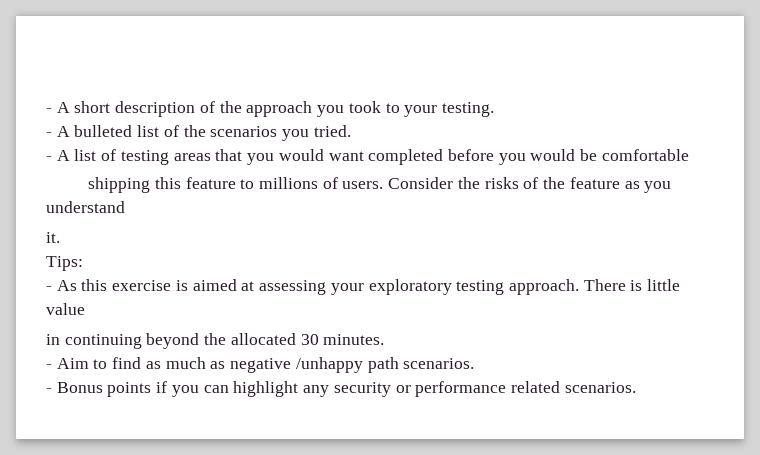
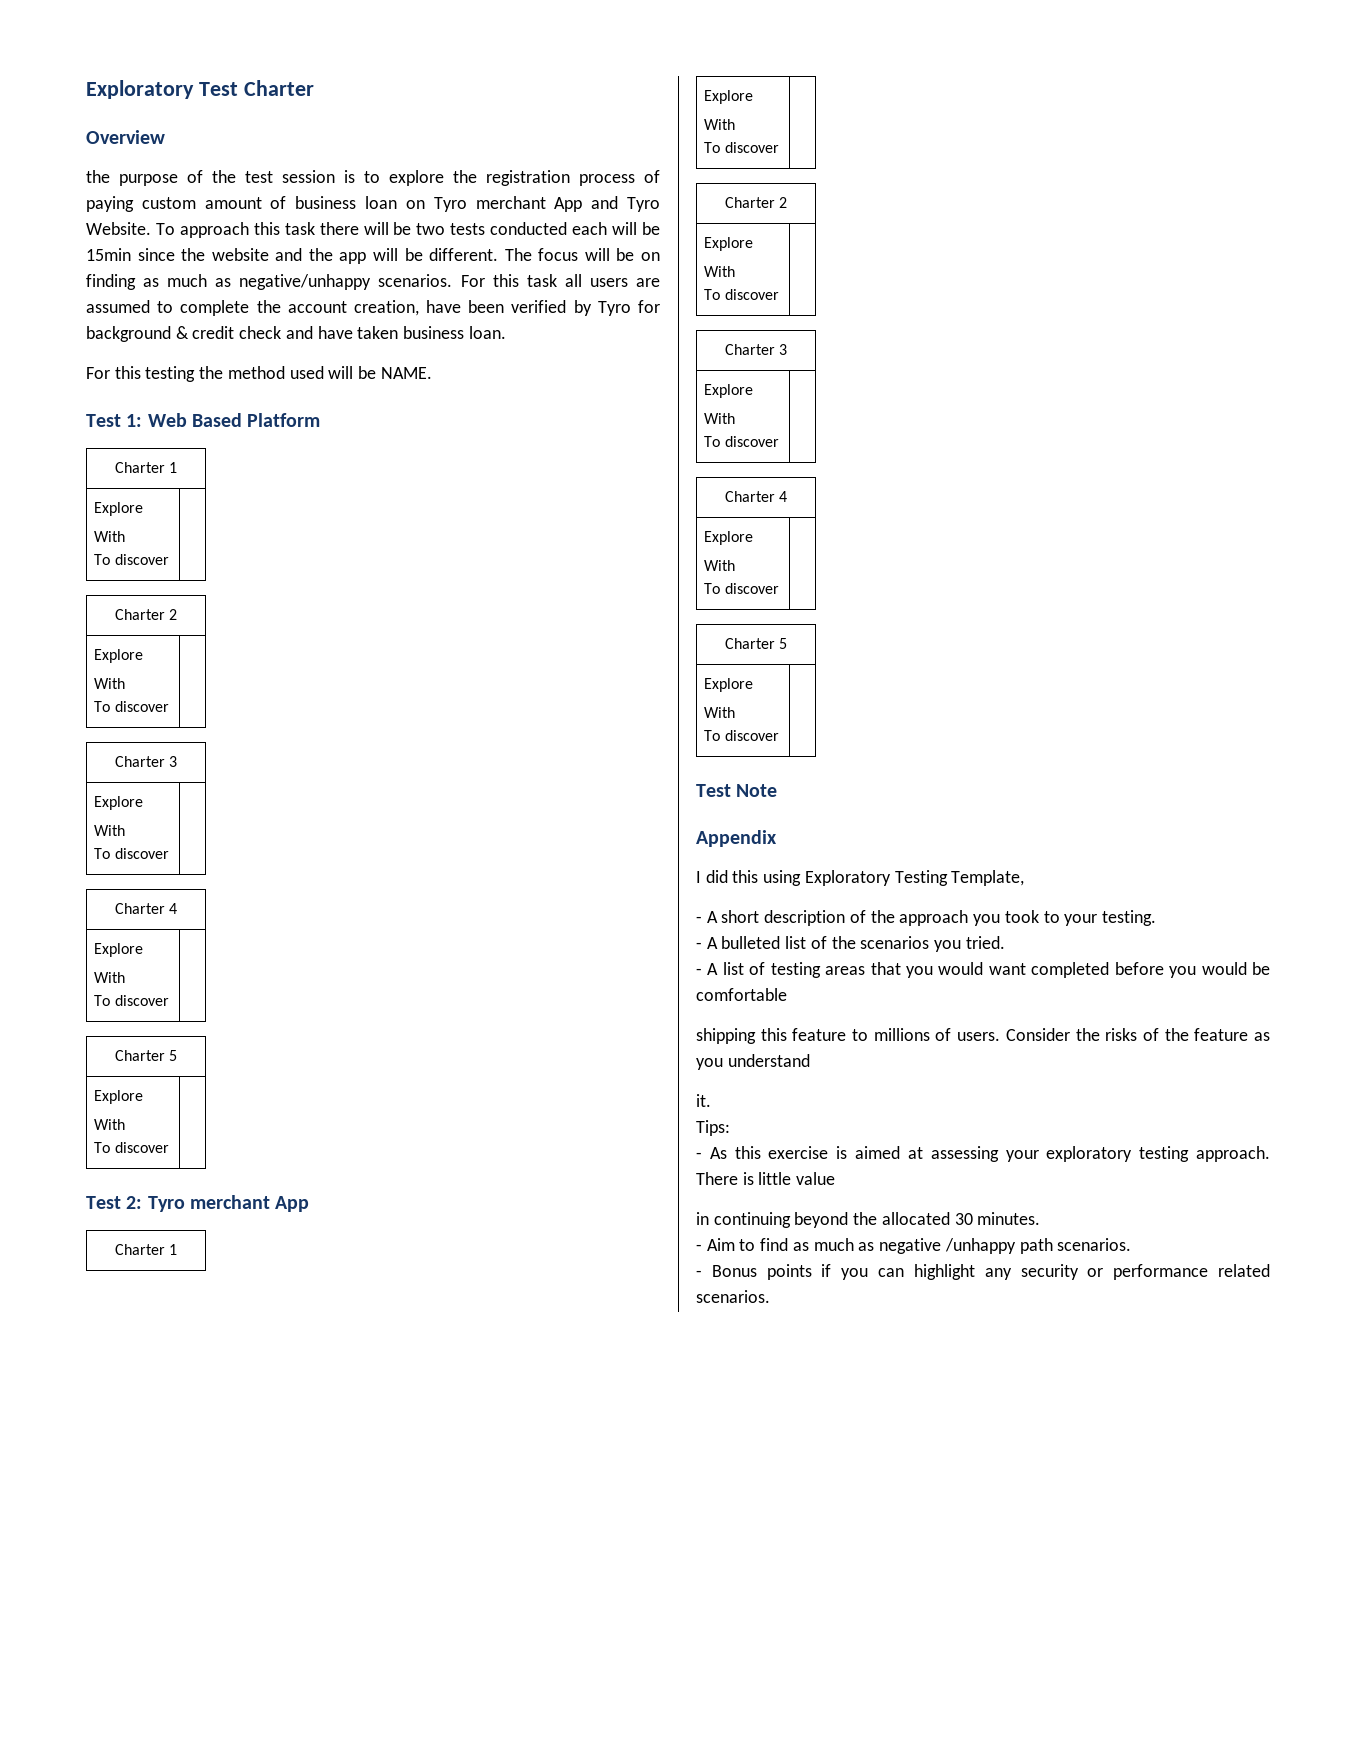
+ Exploratory Test Charter
+ Overview
+ the purpose of the test session is to explore the registration process of paying custom amount of business loan on Tyro merchant App and Tyro Website. To approach this task there will be two tests conducted each will be 15min since the website and the app will be different. The focus will be on finding as much as negative/unhappy scenarios. For this task all users are assumed to complete the account creation, have been verified by Tyro for background & credit check and have taken business loan.
+ For this testing the method used will be NAME.
+ Test 1: Web Based Platform
+ Charter 1
+ Explore
+ With
+ To discover |
+ Charter 2
+ Explore
+ With
+ To discover |
+ Charter 3
+ Explore
+ With
+ To discover |
+ Charter 4
+ Explore
+ With
+ To discover |
+ Charter 5
+ Explore
+ With
+ To discover |
+ Test 2: Tyro merchant App
+ Charter 1
+ Explore
+ With
+ To discover |
+ Charter 2
+ Explore
+ With
+ To discover |
+ Charter 3
+ Explore
+ With
+ To discover |
+ Charter 4
+ Explore
+ With
+ To discover |
+ Charter 5
+ Explore
+ With
+ To discover |
+ Test Note
+ Appendix
+ I did this using Exploratory Testing Template,

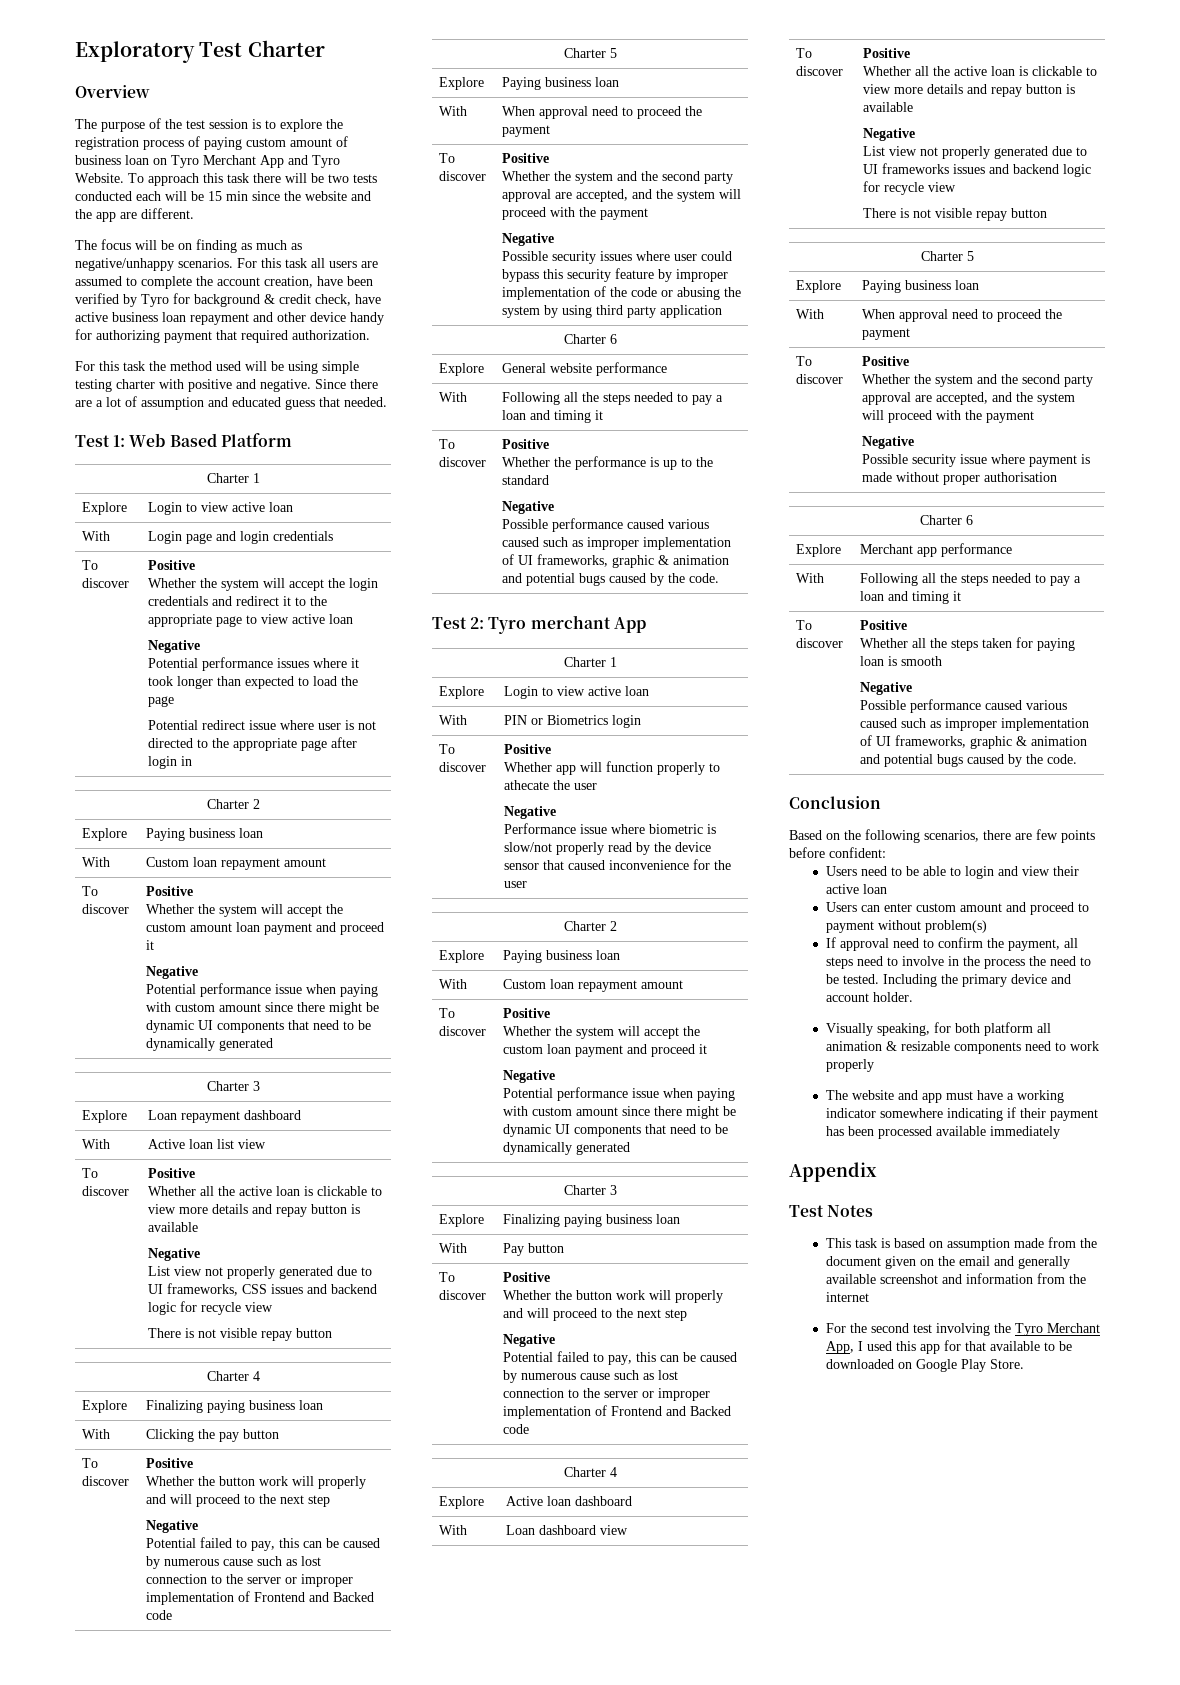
- the purpose of the test session is to explore the registration process of paying custom amount of business loan on Tyro merchant App and Tyro Website.
+ The purpose of the test session is to explore the registration process of paying custom amount of business loan on Tyro Merchant App and Tyro Website.
- To approach this task there will be two tests conducted each will be 15min since the website and the app will be different. The focus will be on finding as much as negative/unhappy scenarios.
+ To approach this task there will be two tests conducted each will be 15 min since the website and the app are different.
+ The focus will be on finding as much as negative/unhappy scenarios.
- For this task all users are assumed to complete the account creation, have been verified by Tyro for background & credit check and have taken business loan.
- For this testing the method used will be NAME.
+ For this task all users are assumed to complete the account creation, have been verified by Tyro for background & credit check, have active business loan repayment and other device handy for authorizing payment that required authorization.
+ For this task the method used will be using simple testing charter with positive and negative. Since there are a lot of assumption and educated guess that needed.
  Test 1: Web Based Platform
  Charter 1
- Explore
- With
- To discover |
+ Explore | Login to view active loan
+ With | Login page and login credentials
+ To discover | Positive
+ Whether the system will accept the login credentials and redirect it to the appropriate page to view active loan
+ Negative
+ Potential performance issues where it took longer than expected to load the page
+ Potential redirect issue where user is not directed to the appropriate page after login in
  Charter 2
- Explore
- With
- To discover |
+ Explore | Paying business loan
+ With | Custom loan repayment amount
+ To discover | Positive
+ Whether the system will accept the custom amount loan payment and proceed it
+ Negative
+ Potential performance issue when paying with custom amount since there might be dynamic UI components that need to be dynamically generated
  Charter 3
- Explore
- With
- To discover |
+ Explore | Loan repayment dashboard
+ With | Active loan list view
+ To discover | Positive
+ Whether all the active loan is clickable to view more details and repay button is available
+ Negative
+ List view not properly generated due to UI frameworks, CSS issues and backend logic for recycle view
+ There is not visible repay button
  Charter 4
- Explore
- With
- To discover |
+ Explore | Finalizing paying business loan
+ With | Clicking the pay button
+ To discover | Positive
+ Whether the button work will properly and will proceed to the next step
+ Negative
+ Potential failed to pay, this can be caused by numerous cause such as lost connection to the server or improper implementation of Frontend and Backed code
  Charter 5
- Explore
- With
- To discover |
+ Explore | Paying business loan
+ With | When approval need to proceed the payment
+ To discover | Positive
+ Whether the system and the second party approval are accepted, and the system will proceed with the payment
+ Negative
+ Possible security issues where user could bypass this security feature by improper implementation of the code or abusing the system by using third party application
+ Charter 6
+ Explore | General website performance
+ With | Following all the steps needed to pay a loan and timing it
+ To discover | Positive
+ Whether the performance is up to the standard
+ Negative
+ Possible performance caused various caused such as improper implementation of UI frameworks, graphic & animation and potential bugs caused by the code.
  Test 2: Tyro merchant App
  Charter 1
- Explore
- With
- To discover |
+ Explore | Login to view active loan
+ With | PIN or Biometrics login
+ To discover | Positive
+ Whether app will function properly to athecate the user
+ Negative
+ Performance issue where biometric is slow/not properly read by the device sensor that caused inconvenience for the user
  Charter 2
- Explore
- With
- To discover |
+ Explore | Paying business loan
+ With | Custom loan repayment amount
+ To discover | Positive
+ Whether the system will accept the custom loan payment and proceed it
+ Negative
+ Potential performance issue when paying with custom amount since there might be dynamic UI components that need to be dynamically generated
  Charter 3
- Explore
- With
- To discover |
+ Explore | Finalizing paying business loan
+ With | Pay button
+ To discover | Positive
+ Whether the button work will properly and will proceed to the next step
+ Negative
+ Potential failed to pay, this can be caused by numerous cause such as lost connection to the server or improper implementation of Frontend and Backed code
  Charter 4
- Explore
- With
- To discover |
+ Explore | Active loan dashboard
+ With | Loan dashboard view
+ To discover | Positive
+ Whether all the active loan is clickable to view more details and repay button is available
+ Negative
+ List view not properly generated due to UI frameworks issues and backend logic for recycle view
+ There is not visible repay button
  Charter 5
- Explore
- With
- To discover |
- Test Note
+ Explore | Paying business loan
+ With | When approval need to proceed the payment
+ To discover | Positive
+ Whether the system and the second party approval are accepted, and the system will proceed with the payment
+ Negative
+ Possible security issue where payment is made without proper authorisation
+ Charter 6
+ Explore | Merchant app performance
+ With | Following all the steps needed to pay a loan and timing it
+ To discover | Positive
+ Whether all the steps taken for paying loan is smooth
+ Negative
+ Possible performance caused various caused such as improper implementation of UI frameworks, graphic & animation and potential bugs caused by the code.
+ Conclusion
+ Based on the following scenarios, there are few points before confident:
+ Users need to be able to login and view their active loan
+ Users can enter custom amount and proceed to payment without problem(s)
+ If approval need to confirm the payment, all steps need to involve in the process the need to be tested. Including the primary device and account holder.
+ Visually speaking, for both platform all animation & resizable components need to work properly
+ The website and app must have a working indicator somewhere indicating if their payment has been processed available immediately
  Appendix
- I did this using Exploratory Testing Template,
- - A short description of the approach you took to your testing.
- - A bulleted list of the scenarios you tried.
- - A list of testing areas that you would want completed before you would be comfortable
- shipping this feature to millions of users. Consider the risks of the feature as you understand
- it.
- Tips:
- - As this exercise is aimed at assessing your exploratory testing approach. There is little value
- in continuing beyond the allocated 30 minutes.
- - Aim to find as much as negative /unhappy path scenarios.
- - Bonus points if you can highlight any security or performance related scenarios.
+ Test Notes
+ This task is based on assumption made from the document given on the email and generally available screenshot and information from the internet
+ For the second test involving the Tyro Merchant App, I used this app for that available to be downloaded on Google Play Store.

